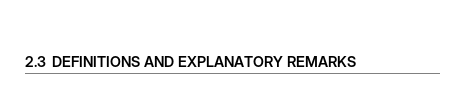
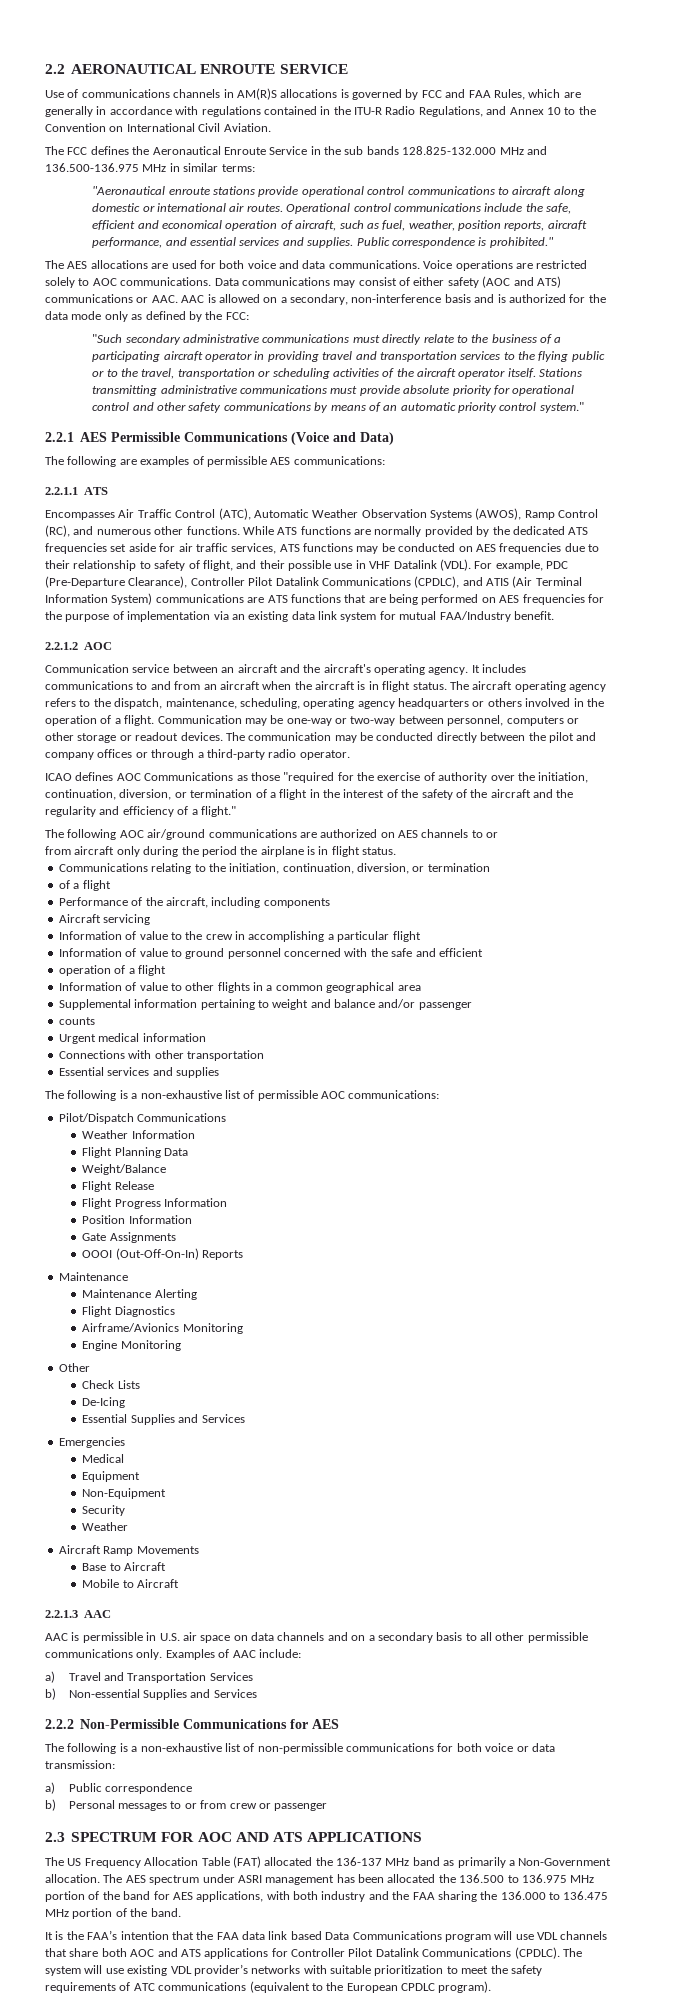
- 2.3 DEFINITIONS AND EXPLANATORY REMARKS
+ 2.2 AERONAUTICAL ENROUTE SERVICE
+ Use of communications channels in AM(R)S allocations is governed by FCC and FAA Rules, which are generally in accordance with regulations contained in the ITU-R Radio Regulations, and Annex 10 to the Convention on International Civil Aviation.
+ The FCC defines the Aeronautical Enroute Service in the sub bands 128.825-132.000 MHz and 136.500-136.975 MHz in similar terms:
+ "Aeronautical enroute stations provide operational control communications to aircraft along domestic or international air routes. Operational control communications include the safe, efficient and economical operation of aircraft, such as fuel, weather, position reports, aircraft performance, and essential services and supplies. Public correspondence is prohibited."
+ The AES allocations are used for both voice and data communications. Voice operations are restricted solely to AOC communications. Data communications may consist of either safety (AOC and ATS) communications or AAC. AAC is allowed on a secondary, non-interference basis and is authorized for the data mode only as defined by the FCC:
+ "Such secondary administrative communications must directly relate to the business of a participating aircraft operator in providing travel and transportation services to the flying public or to the travel, transportation or scheduling activities of the aircraft operator itself. Stations transmitting administrative communications must provide absolute priority for operational control and other safety communications by means of an automatic priority control system."
+ 2.2.1 AES Permissible Communications (Voice and Data)
+ The following are examples of permissible AES communications:
+ 2.2.1.1 ATS
+ Encompasses Air Traffic Control (ATC), Automatic Weather Observation Systems (AWOS), Ramp Control (RC), and numerous other functions. While ATS functions are normally provided by the dedicated ATS frequencies set aside for air traffic services, ATS functions may be conducted on AES frequencies due to their relationship to safety of flight, and their possible use in VHF Datalink (VDL). For example, PDC (Pre-Departure Clearance), Controller Pilot Datalink Communications (CPDLC), and ATIS (Air Terminal Information System) communications are ATS functions that are being performed on AES frequencies for the purpose of implementation via an existing data link system for mutual FAA/Industry benefit.
+ 2.2.1.2 AOC
+ Communication service between an aircraft and the aircraft's operating agency. It includes communications to and from an aircraft when the aircraft is in flight status. The aircraft operating agency refers to the dispatch, maintenance, scheduling, operating agency headquarters or others involved in the operation of a flight. Communication may be one-way or two-way between personnel, computers or other storage or readout devices. The communication may be conducted directly between the pilot and company offices or through a third-party radio operator.
+ ICAO defines AOC Communications as those "required for the exercise of authority over the initiation, continuation, diversion, or termination of a flight in the interest of the safety of the aircraft and the regularity and efficiency of a flight."
+ The following AOC air/ground communications are authorized on AES channels to or
+ from aircraft only during the period the airplane is in flight status.
+ Communications relating to the initiation, continuation, diversion, or termination
+ of a flight
+ Performance of the aircraft, including components
+ Aircraft servicing
+ Information of value to the crew in accomplishing a particular flight
+ Information of value to ground personnel concerned with the safe and efficient
+ operation of a flight
+ Information of value to other flights in a common geographical area
+ Supplemental information pertaining to weight and balance and/or passenger
+ counts
+ Urgent medical information
+ Connections with other transportation
+ Essential services and supplies
+ The following is a non-exhaustive list of permissible AOC communications:
+ Pilot/Dispatch Communications
+ Weather Information
+ Flight Planning Data
+ Weight/Balance
+ Flight Release
+ Flight Progress Information
+ Position Information
+ Gate Assignments
+ OOOI (Out-Off-On-In) Reports
+ Maintenance
+ Maintenance Alerting
+ Flight Diagnostics
+ Airframe/Avionics Monitoring
+ Engine Monitoring
+ Other
+ Check Lists
+ De-Icing
+ Essential Supplies and Services
+ Emergencies
+ Medical
+ Equipment
+ Non-Equipment
+ Security
+ Weather
+ Aircraft Ramp Movements
+ Base to Aircraft
+ Mobile to Aircraft
+ 2.2.1.3 AAC
+ AAC is permissible in U.S. air space on data channels and on a secondary basis to all other permissible communications only. Examples of AAC include:
+ a) Travel and Transportation Services
+ b) Non-essential Supplies and Services
+ 2.2.2 Non-Permissible Communications for AES
+ The following is a non-exhaustive list of non-permissible communications for both voice or data transmission:
+ a) Public correspondence
+ b) Personal messages to or from crew or passenger
+ 2.3 SPECTRUM FOR AOC AND ATS APPLICATIONS
+ The US Frequency Allocation Table (FAT) allocated the 136-137 MHz band as primarily a Non-Government allocation. The AES spectrum under ASRI management has been allocated the 136.500 to 136.975 MHz portion of the band for AES applications, with both industry and the FAA sharing the 136.000 to 136.475 MHz portion of the band.
+ It is the FAA’s intention that the FAA data link based Data Communications program will use VDL channels that share both AOC and ATS applications for Controller Pilot Datalink Communications (CPDLC). The system will use existing VDL provider’s networks with suitable prioritization to meet the safety requirements of ATC communications (equivalent to the European CPDLC program).

